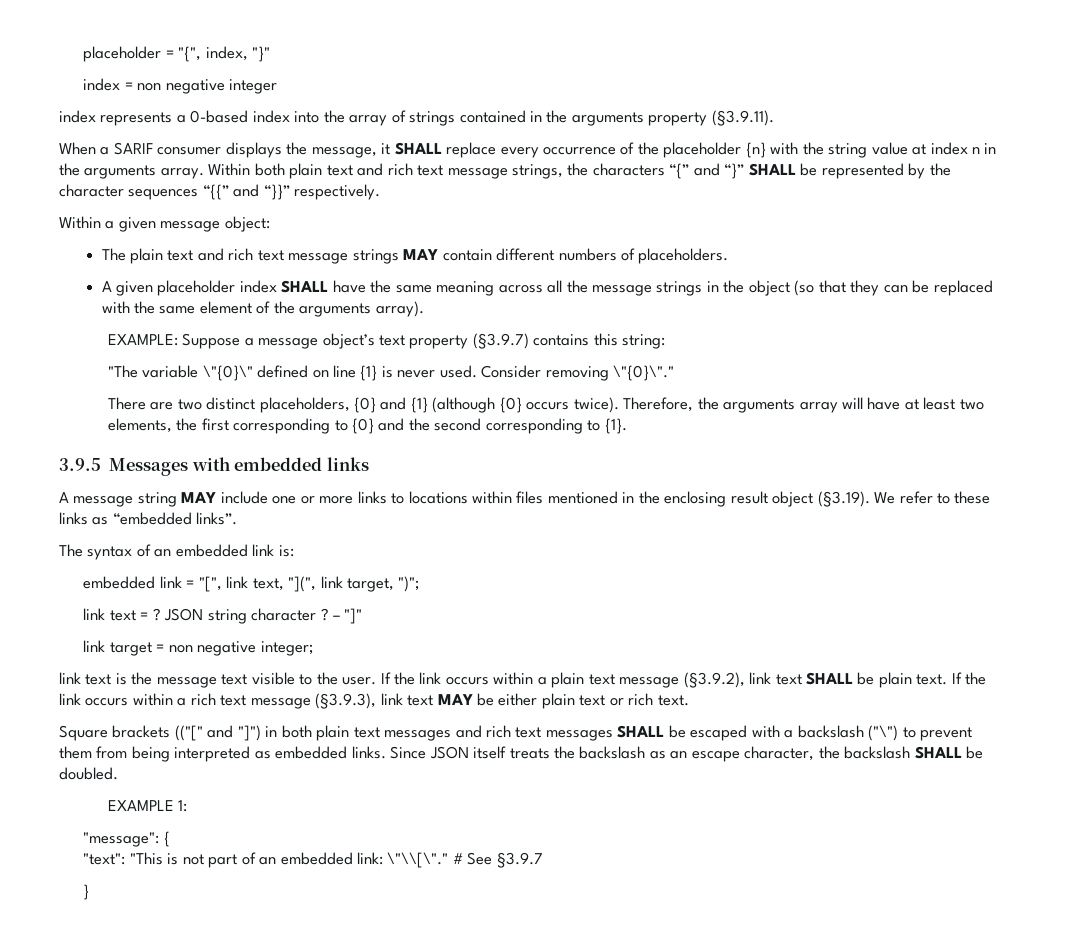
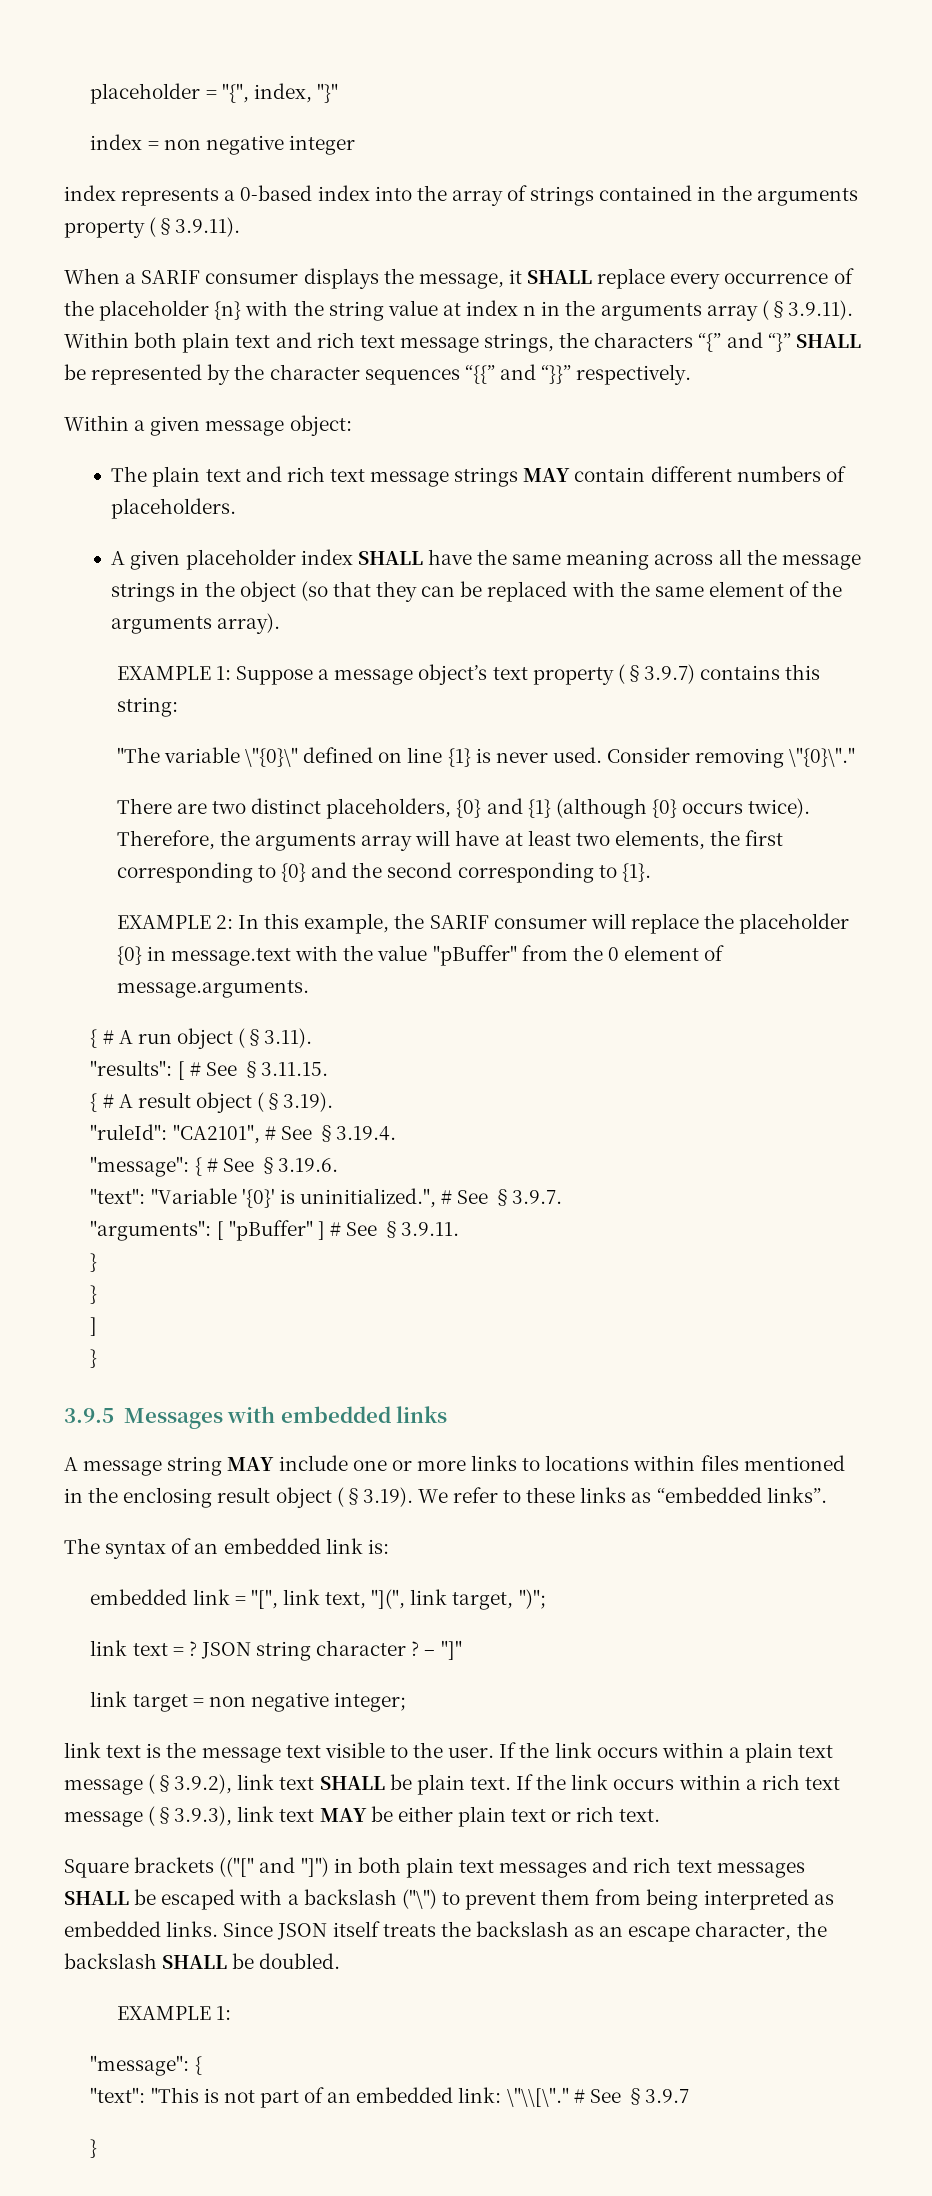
- When a SARIF consumer displays the message, it SHALL replace every occurrence of the placeholder {n} with the string value at index n in the arguments array. Within both plain text and rich text message strings, the characters “{” and “}” SHALL be represented by the character sequences “{{” and “}}” respectively.
+ When a SARIF consumer displays the message, it SHALL replace every occurrence of the placeholder {n} with the string value at index n in the arguments array (§3.9.11). Within both plain text and rich text message strings, the characters “{” and “}” SHALL be represented by the character sequences “{{” and “}}” respectively.
- EXAMPLE: Suppose a message object’s text property (§3.9.7) contains this string:
+ EXAMPLE 1: Suppose a message object’s text property (§3.9.7) contains this string:
+ EXAMPLE 2: In this example, the SARIF consumer will replace the placeholder {0} in message.text with the value "pBuffer" from the 0 element of message.arguments.
+ { # A run object (§3.11).
+ "results": [ # See §3.11.15.
+ { # A result object (§3.19).
+ "ruleId": "CA2101", # See §3.19.4.
+ "message": { # See §3.19.6.
+ "text": "Variable '{0}' is uninitialized.", # See §3.9.7.
+ "arguments": [ "pBuffer" ] # See §3.9.11.
+ }
+ }
+ ]
+ }

